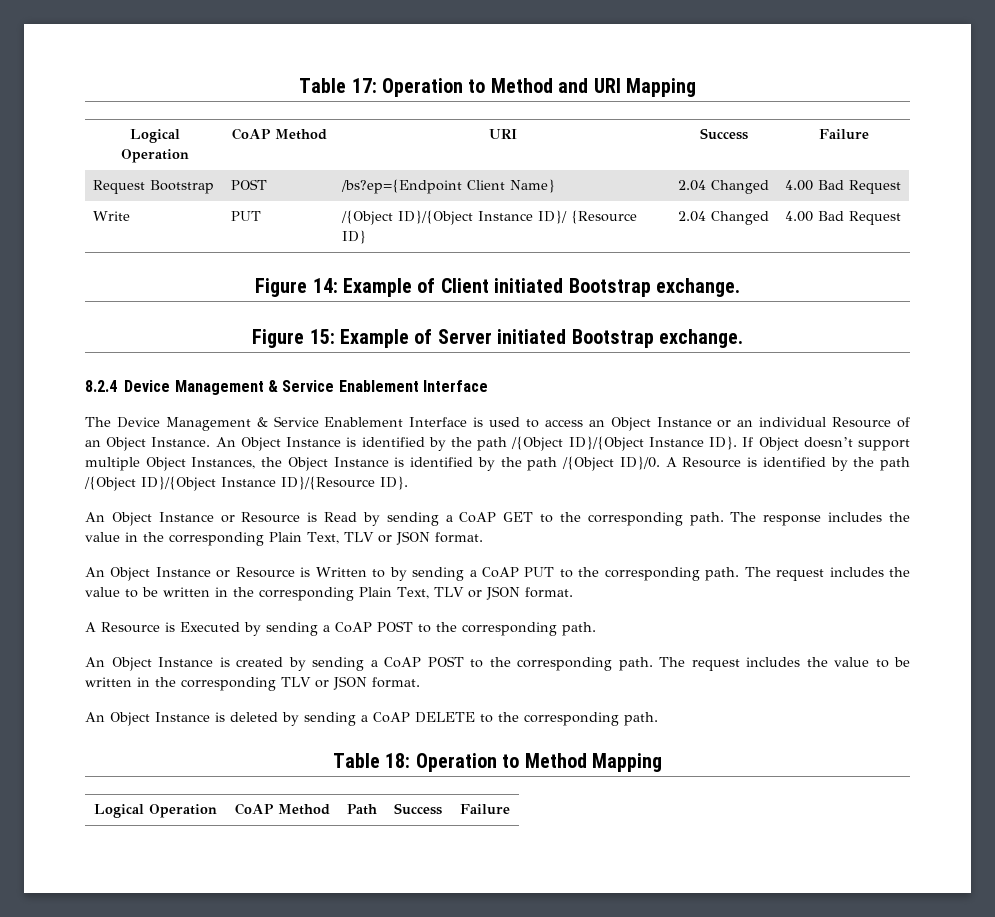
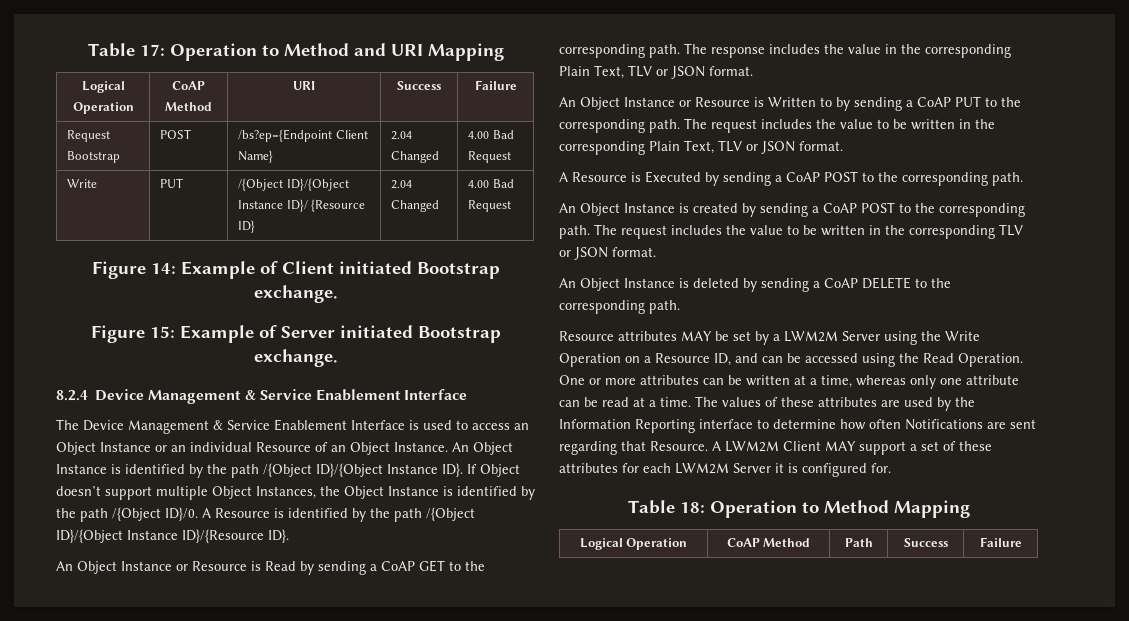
+ Resource attributes MAY be set by a LWM2M Server using the Write Operation on a Resource ID, and can be accessed using the Read Operation. One or more attributes can be written at a time, whereas only one attribute can be read at a time. The values of these attributes are used by the Information Reporting interface to determine how often Notifications are sent regarding that Resource. A LWM2M Client MAY support a set of these attributes for each LWM2M Server it is configured for.

